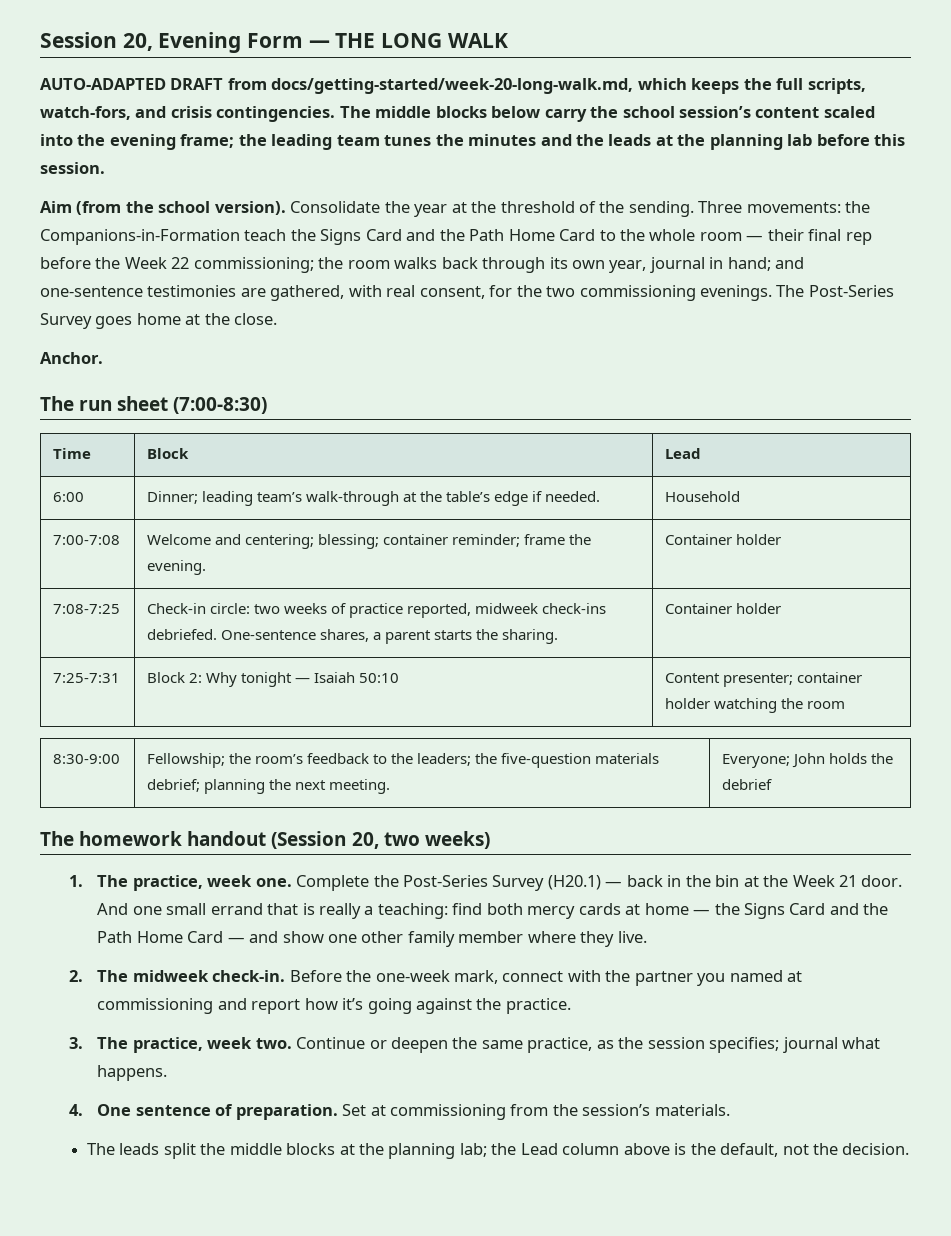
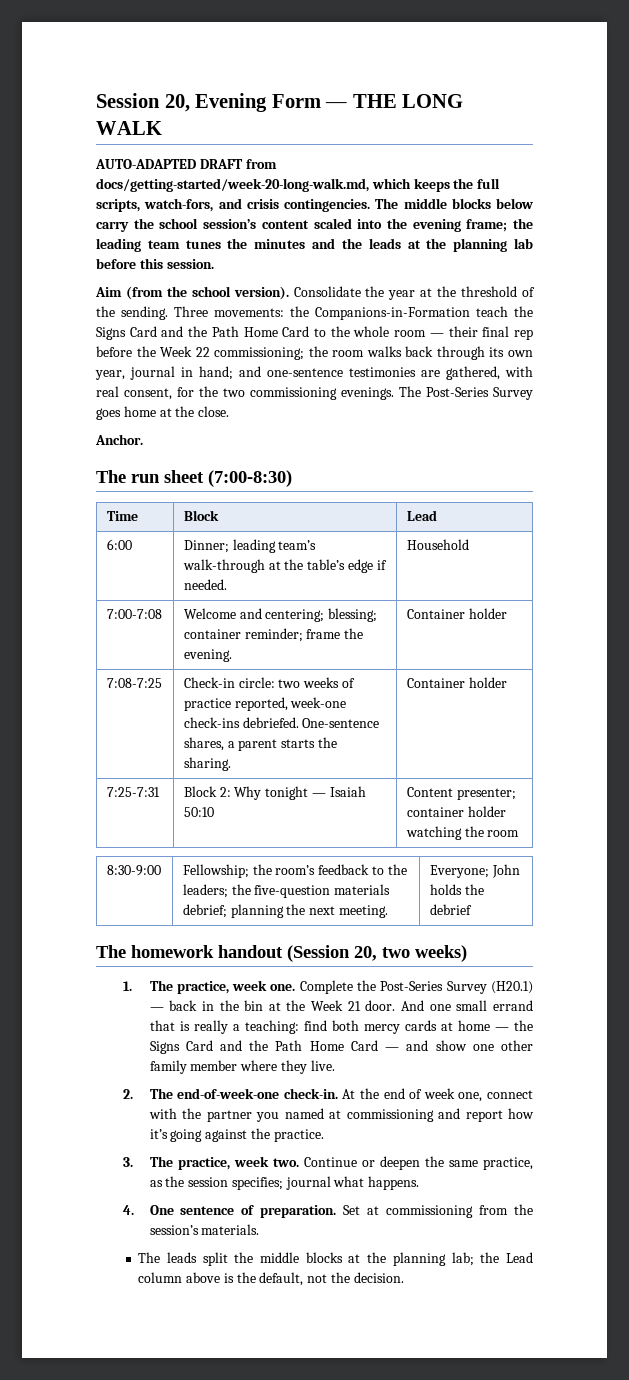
- 7:08-7:25 | Check-in circle: two weeks of practice reported, midweek check-ins debriefed. One-sentence shares, a parent starts the sharing. | Container holder
+ 7:08-7:25 | Check-in circle: two weeks of practice reported, week-one check-ins debriefed. One-sentence shares, a parent starts the sharing. | Container holder
- 2. The midweek check-in. Before the one-week mark, connect with the partner you named at commissioning and report how it’s going against the practice.
+ 2. The end-of-week-one check-in. At the end of week one, connect with the partner you named at commissioning and report how it’s going against the practice.

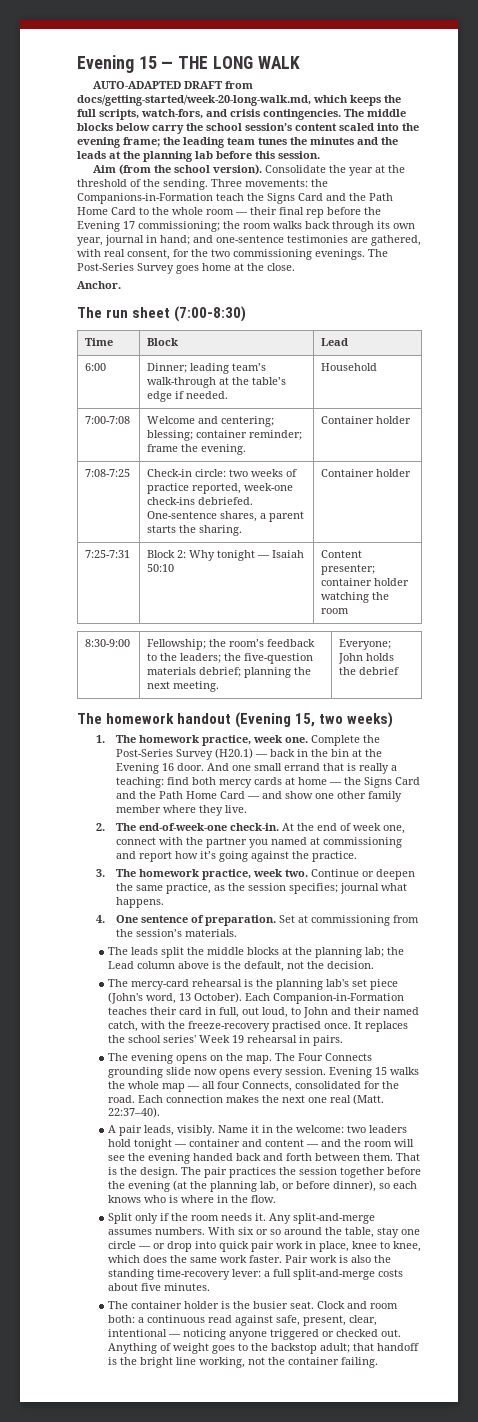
- Session 20, Evening Form — THE LONG WALK
+ Evening 15 — THE LONG WALK
- Three movements: the Companions-in-Formation teach the Signs Card and the Path Home Card to the whole room — their final rep before the Week 22 commissioning; the room walks back through its own year, journal in hand; and one-sentence testimonies are gathered, with real consent, for the two commissioning evenings.
+ Three movements: the Companions-in-Formation teach the Signs Card and the Path Home Card to the whole room — their final rep before the Evening 17 commissioning; the room walks back through its own year, journal in hand; and one-sentence testimonies are gathered, with real consent, for the two commissioning evenings.
- The homework handout (Session 20, two weeks)
+ The homework handout (Evening 15, two weeks)
- 1. The practice, week one.
+ 1. The homework practice, week one.
- Complete the Post-Series Survey (H20.1) — back in the bin at the Week 21 door.
+ Complete the Post-Series Survey (H20.1) — back in the bin at the Evening 16 door.
- 3. The practice, week two.
+ 3. The homework practice, week two.
+ The mercy-card rehearsal is the planning lab's set piece (John's word, 13 October). Each Companion-in-Formation teaches their card in full, out loud, to John and their named catch, with the freeze-recovery practised once. It replaces the school series' Week 19 rehearsal in pairs.
+ The evening opens on the map. The Four Connects grounding slide now opens every session. Evening 15 walks the whole map — all four Connects, consolidated for the road. Each connection makes the next one real (Matt. 22:37–40).
+ A pair leads, visibly. Name it in the welcome: two leaders hold tonight — container and content — and the room will see the evening handed back and forth between them. That is the design. The pair practices the session together before the evening (at the planning lab, or before dinner), so each knows who is where in the flow.
+ Split only if the room needs it. Any split-and-merge assumes numbers. With six or so around the table, stay one circle — or drop into quick pair work in place, knee to knee, which does the same work faster. Pair work is also the standing time-recovery lever: a full split-and-merge costs about five minutes.
+ The container holder is the busier seat. Clock and room both: a continuous read against safe, present, clear, intentional — noticing anyone triggered or checked out. Anything of weight goes to the backstop adult; that handoff is the bright line working, not the container failing.

